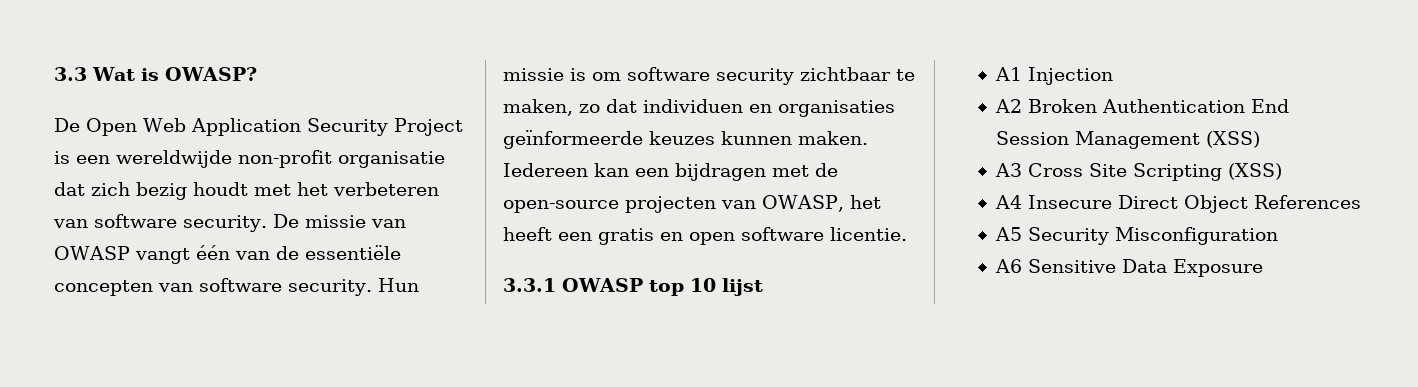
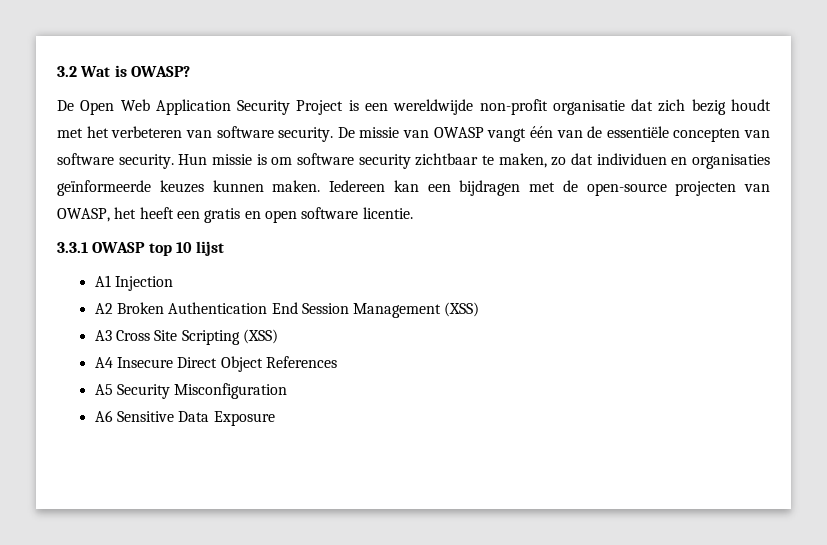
- 3.3 Wat is OWASP?
+ 3.2 Wat is OWASP?

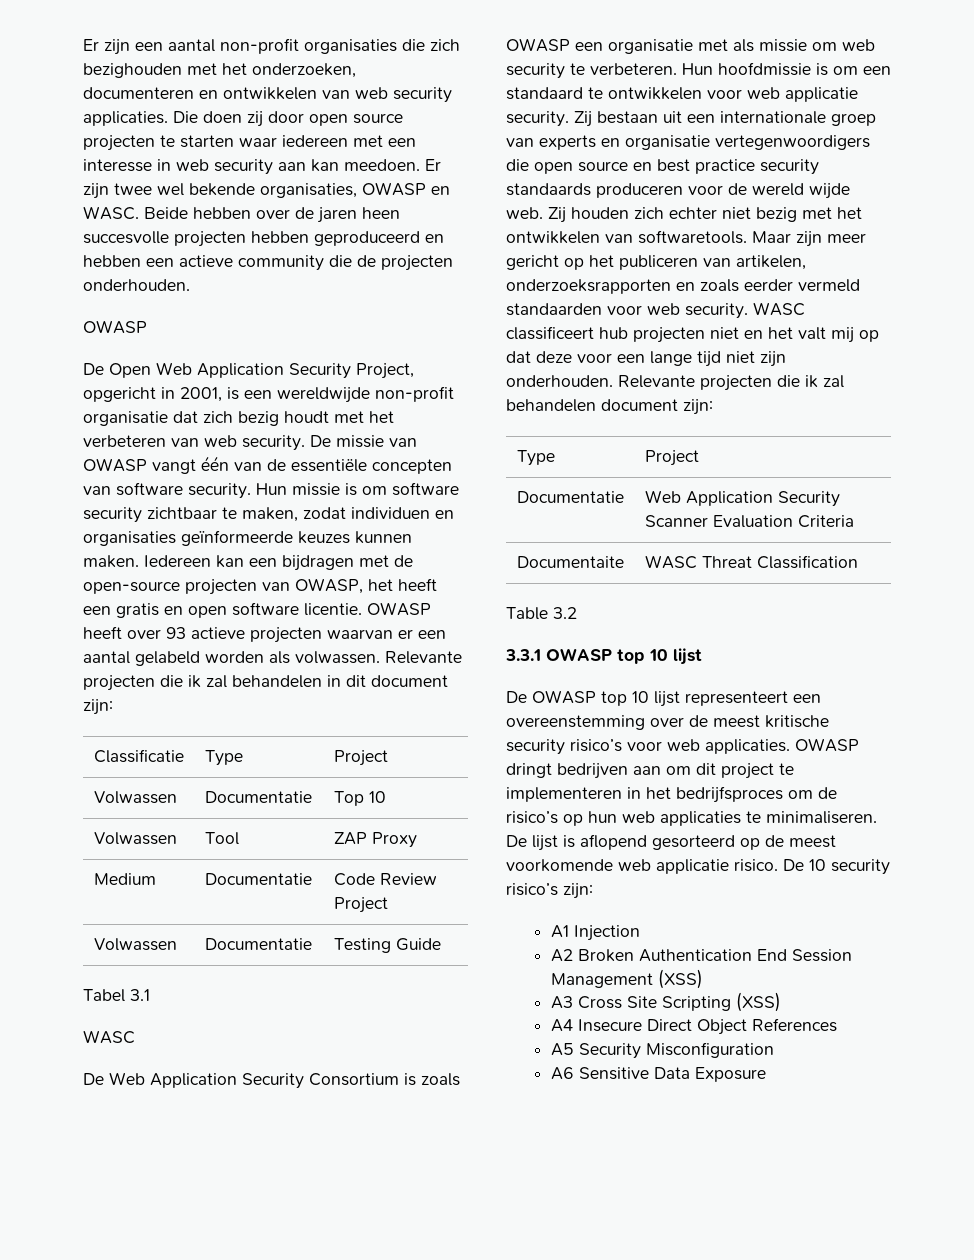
- 3.2 Wat is OWASP?
+ Er zijn een aantal non-profit organisaties die zich bezighouden met het onderzoeken, documenteren en ontwikkelen van web security applicaties. Die doen zij door open source projecten te starten waar iedereen met een interesse in web security aan kan meedoen. Er zijn twee wel bekende organisaties, OWASP en WASC. Beide hebben over de jaren heen succesvolle projecten hebben geproduceerd en hebben een actieve community die de projecten onderhouden.
+ OWASP
- De Open Web Application Security Project is een wereldwijde non-profit organisatie dat zich bezig houdt met het verbeteren van software security.
+ De Open Web Application Security Project, opgericht in 2001, is een wereldwijde non-profit organisatie dat zich bezig houdt met het verbeteren van web security.
- Hun missie is om software security zichtbaar te maken, zo dat individuen en organisaties geïnformeerde keuzes kunnen maken.
+ Hun missie is om software security zichtbaar te maken, zodat individuen en organisaties geïnformeerde keuzes kunnen maken.
+ OWASP heeft over 93 actieve projecten waarvan er een aantal gelabeld worden als volwassen. Relevante projecten die ik zal behandelen in dit document zijn:
+ Classificatie | Type | Project
+ Volwassen | Documentatie | Top 10
+ Volwassen | Tool | ZAP Proxy
+ Medium | Documentatie | Code Review Project
+ Volwassen | Documentatie | Testing Guide
+ Tabel 3.1
+ WASC
+ De Web Application Security Consortium is zoals OWASP een organisatie met als missie om web security te verbeteren. Hun hoofdmissie is om een standaard te ontwikkelen voor web applicatie security. Zij bestaan uit een internationale groep van experts en organisatie vertegenwoordigers die open source en best practice security standaards produceren voor de wereld wijde web. Zij houden zich echter niet bezig met het ontwikkelen van softwaretools. Maar zijn meer gericht op het publiceren van artikelen, onderzoeksrapporten en zoals eerder vermeld standaarden voor web security. WASC classificeert hub projecten niet en het valt mij op dat deze voor een lange tijd niet zijn onderhouden. Relevante projecten die ik zal behandelen document zijn:
+ Type | Project
+ Documentatie | Web Application Security Scanner Evaluation Criteria
+ Documentaite | WASC Threat Classification
+ Table 3.2
+ De OWASP top 10 lijst representeert een overeenstemming over de meest kritische security risico’s voor web applicaties. OWASP dringt bedrijven aan om dit project te implementeren in het bedrijfsproces om de risico’s op hun web applicaties te minimaliseren. De lijst is aflopend gesorteerd op de meest voorkomende web applicatie risico. De 10 security risico’s zijn:

